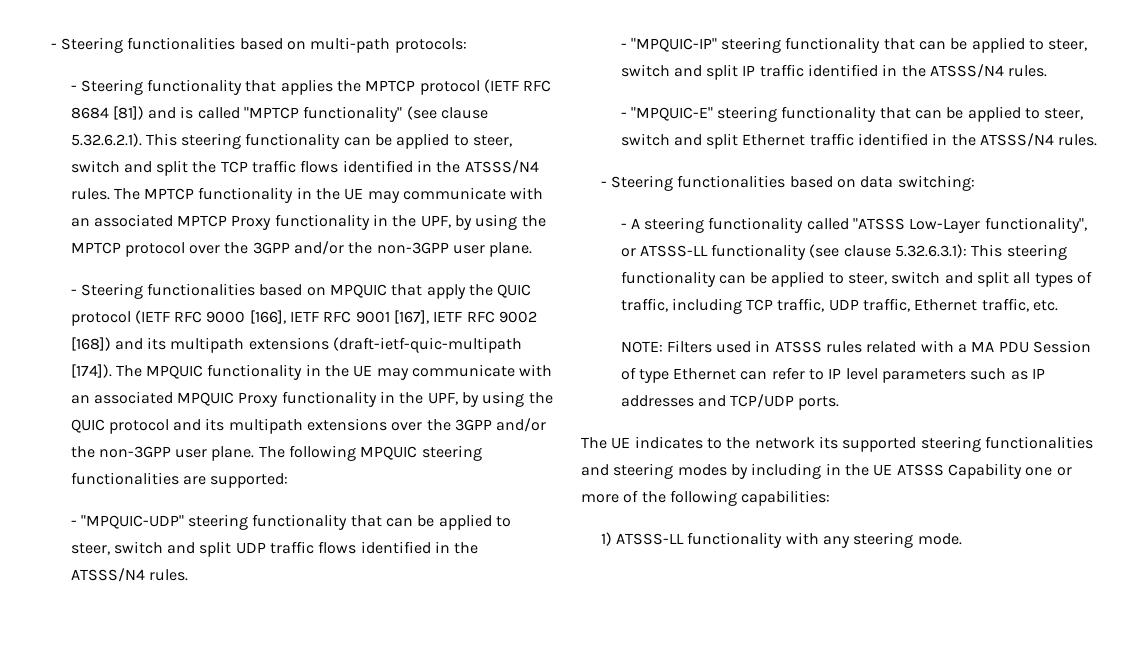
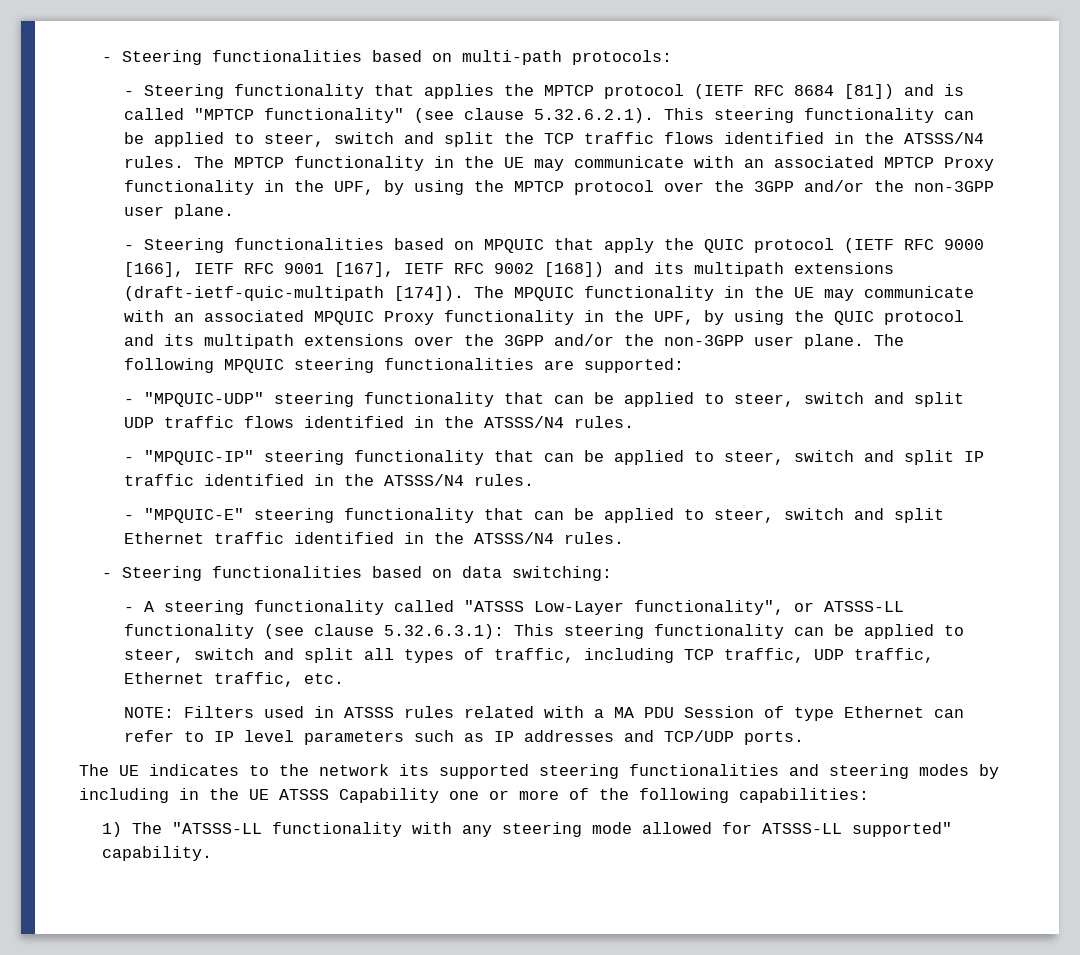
- 1) ATSSS-LL functionality with any steering mode.
+ 1) The "ATSSS-LL functionality with any steering mode allowed for ATSSS-LL supported" capability.

